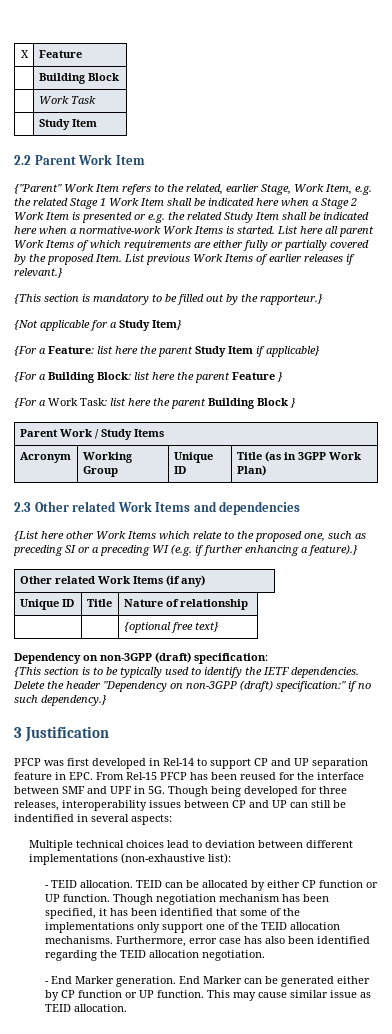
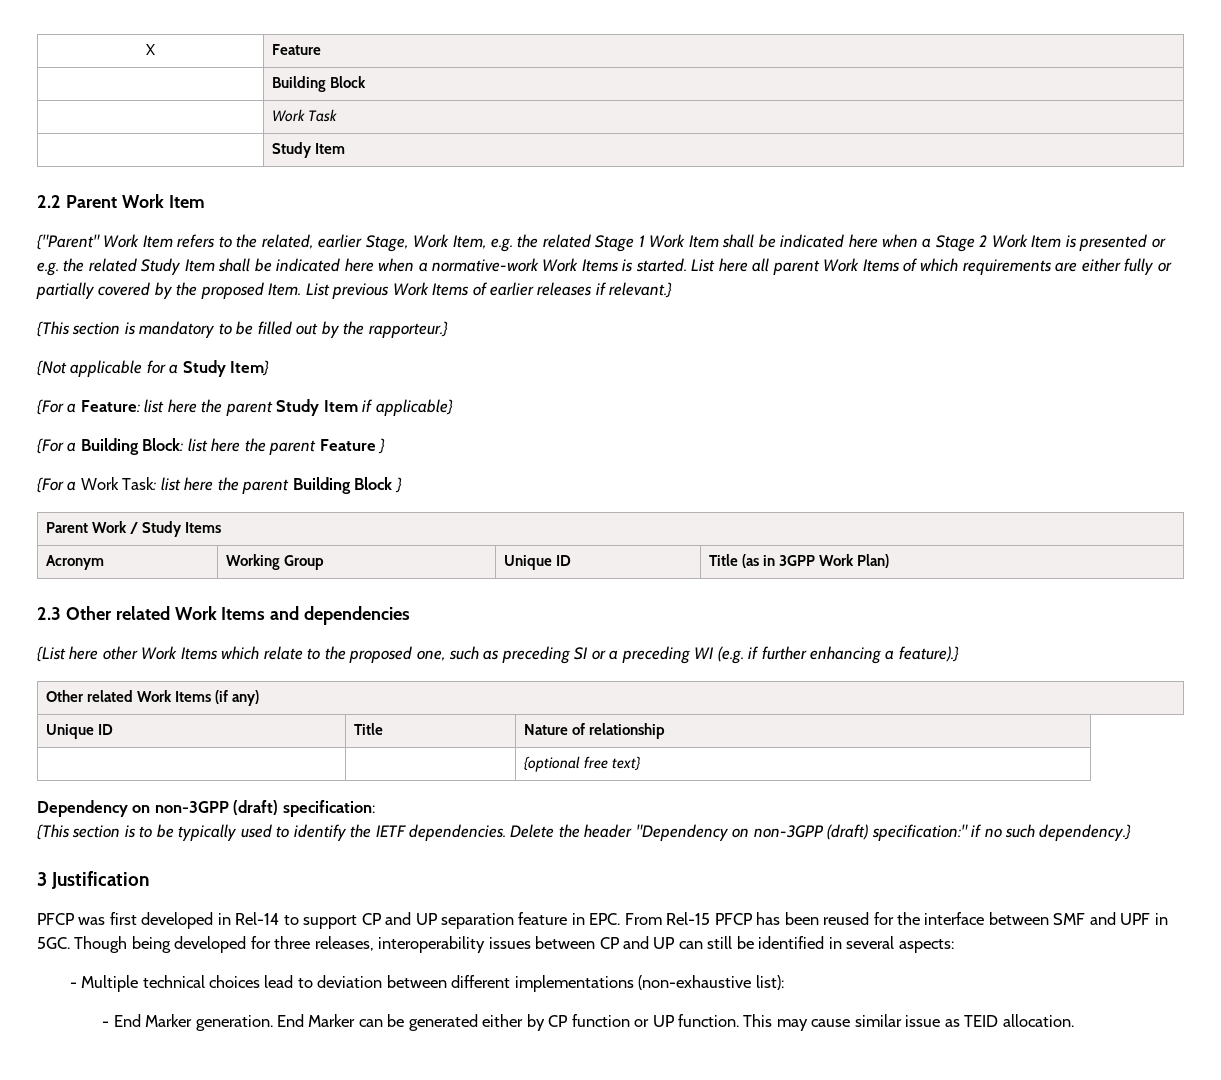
- PFCP was first developed in Rel-14 to support CP and UP separation feature in EPC. From Rel-15 PFCP has been reused for the interface between SMF and UPF in 5G.
+ PFCP was first developed in Rel-14 to support CP and UP separation feature in EPC. From Rel-15 PFCP has been reused for the interface between SMF and UPF in 5GC.
- Though being developed for three releases, interoperability issues between CP and UP can still be indentified in several aspects:
+ Though being developed for three releases, interoperability issues between CP and UP can still be identified in several aspects:
- Multiple technical choices lead to deviation between different implementations (non-exhaustive list):
+ - Multiple technical choices lead to deviation between different implementations (non-exhaustive list):
- - TEID allocation. TEID can be allocated by either CP function or UP function. Though negotiation mechanism has been specified, it has been identified that some of the implementations only support one of the TEID allocation mechanisms. Furthermore, error case has also been identified regarding the TEID allocation negotiation.

